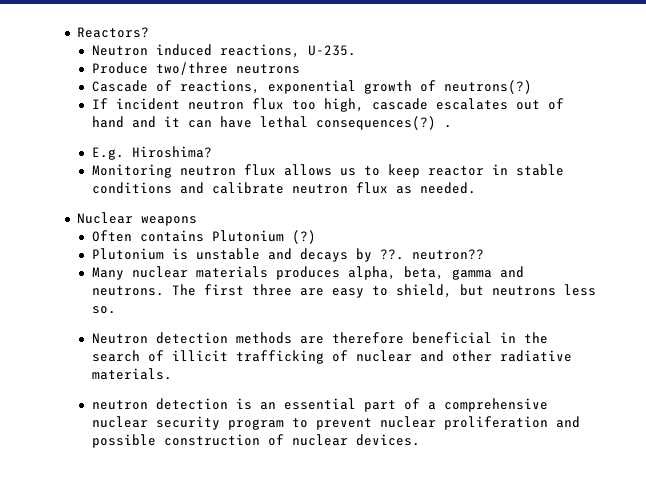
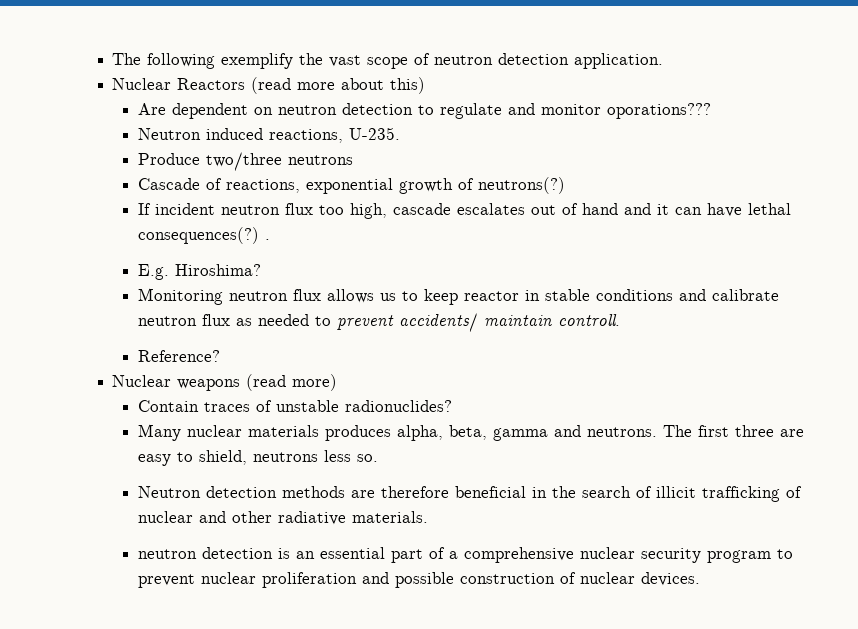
- Reactors?
+ The following exemplify the vast scope of neutron detection application.
+ Nuclear Reactors (read more about this)
+ Are dependent on neutron detection to regulate and monitor oporations???
- Monitoring neutron flux allows us to keep reactor in stable conditions and calibrate neutron flux as needed.
- Nuclear weapons
- Often contains Plutonium (?)
- Plutonium is unstable and decays by ??. neutron??
+ Monitoring neutron flux allows us to keep reactor in stable conditions and calibrate neutron flux as needed to prevent accidents/ maintain controll.
+ Reference?
+ Nuclear weapons (read more)
+ Contain traces of unstable radionuclides?
- The first three are easy to shield, but neutrons less so.
+ The first three are easy to shield, neutrons less so.

